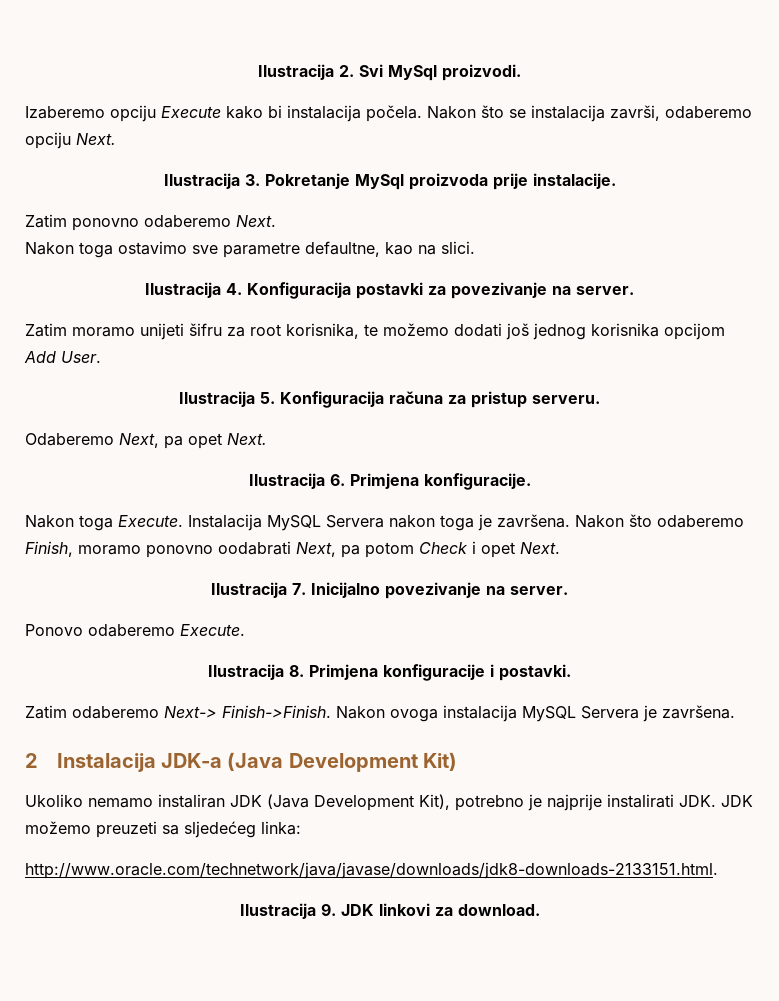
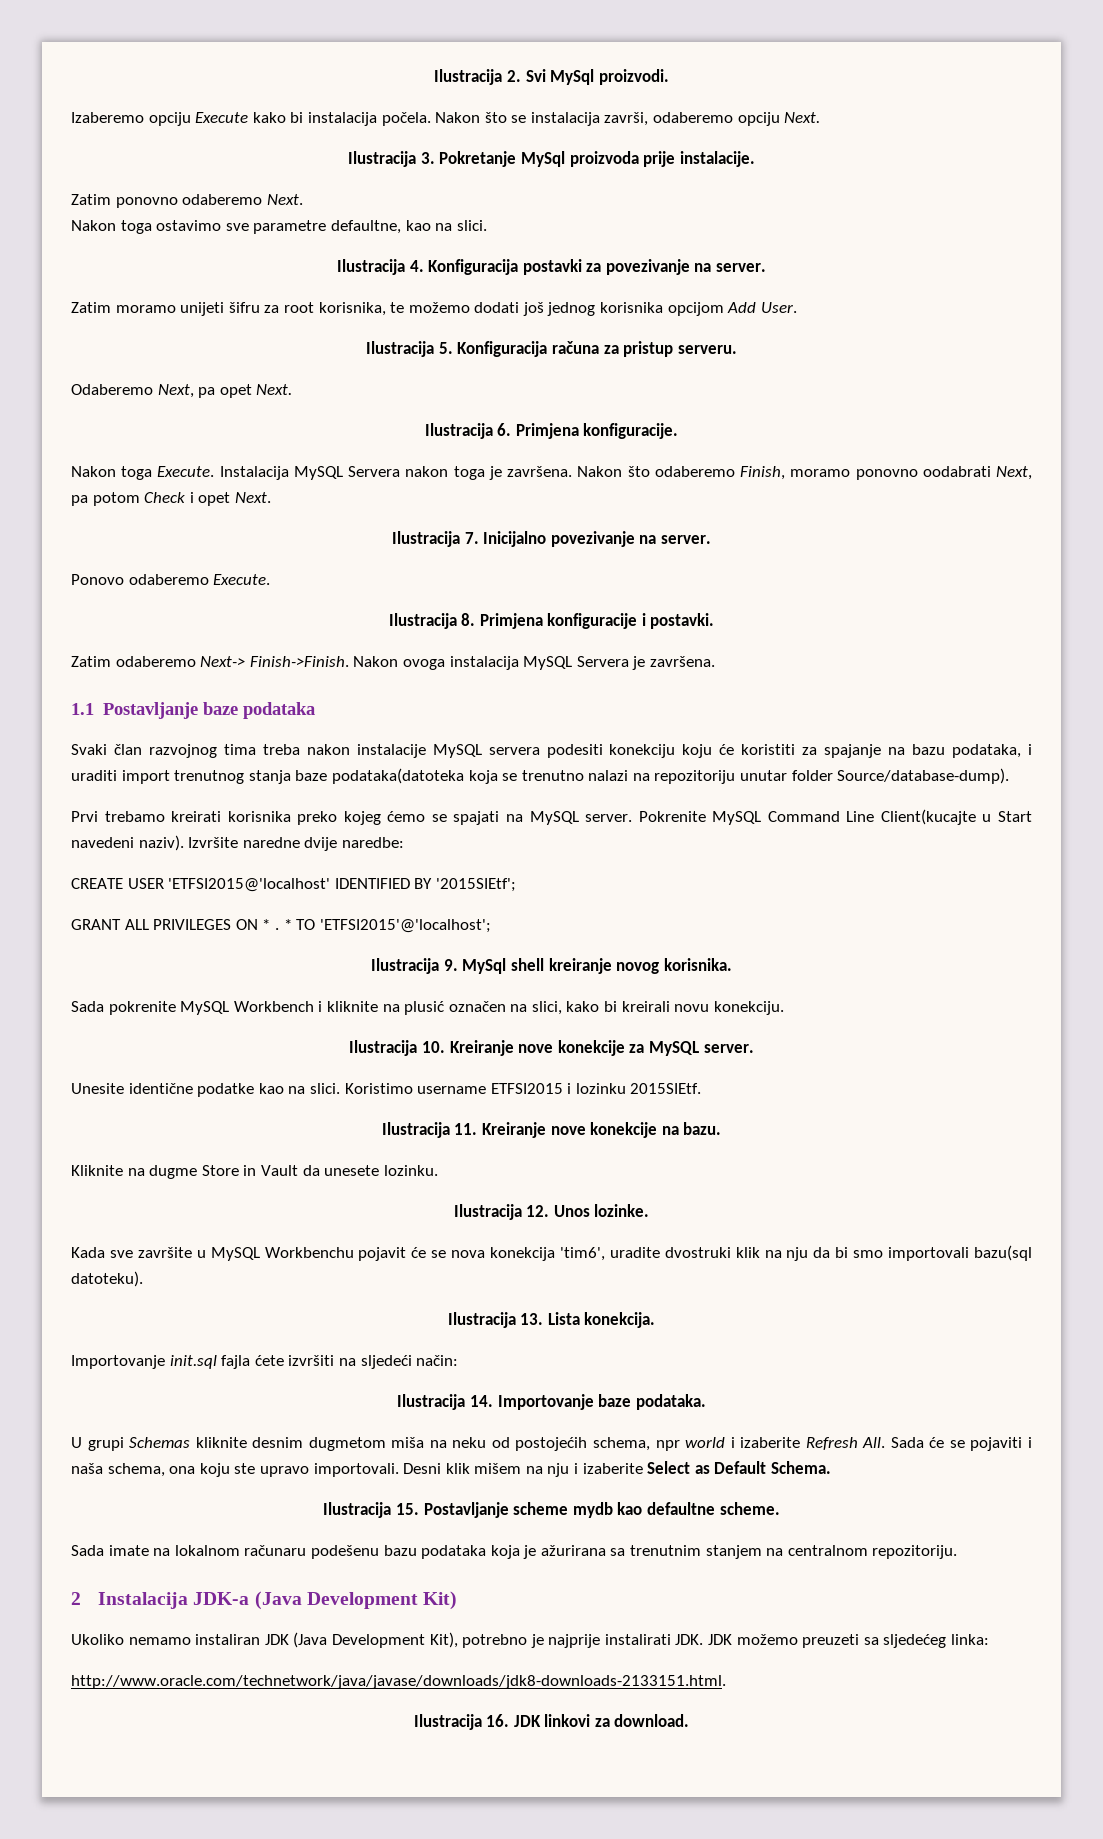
+ 1.1 Postavljanje baze podataka
+ Svaki član razvojnog tima treba nakon instalacije MySQL servera podesiti konekciju koju će koristiti za spajanje na bazu podataka, i uraditi import trenutnog stanja baze podataka(datoteka koja se trenutno nalazi na repozitoriju unutar folder Source/database-dump).
+ Prvi trebamo kreirati korisnika preko kojeg ćemo se spajati na MySQL server. Pokrenite MySQL Command Line Client(kucajte u Start navedeni naziv). Izvršite naredne dvije naredbe:
+ CREATE USER 'ETFSI2015@'localhost' IDENTIFIED BY '2015SIEtf';
+ GRANT ALL PRIVILEGES ON * . * TO 'ETFSI2015'@'localhost';
+ Ilustracija 9. MySql shell kreiranje novog korisnika.
+ Sada pokrenite MySQL Workbench i kliknite na plusić označen na slici, kako bi kreirali novu konekciju.
+ Ilustracija 10. Kreiranje nove konekcije za MySQL server.
+ Unesite identične podatke kao na slici. Koristimo username ETFSI2015 i lozinku 2015SIEtf.
+ Ilustracija 11. Kreiranje nove konekcije na bazu.
+ Kliknite na dugme Store in Vault da unesete lozinku.
+ Ilustracija 12. Unos lozinke.
+ Kada sve završite u MySQL Workbenchu pojavit će se nova konekcija 'tim6', uradite dvostruki klik na nju da bi smo importovali bazu(sql datoteku).
+ Ilustracija 13. Lista konekcija.
+ Importovanje init.sql fajla ćete izvršiti na sljedeći način:
+ Ilustracija 14. Importovanje baze podataka.
+ U grupi Schemas kliknite desnim dugmetom miša na neku od postojećih schema, npr world i izaberite Refresh All. Sada će se pojaviti i naša schema, ona koju ste upravo importovali. Desni klik mišem na nju i izaberite Select as Default Schema.
+ Ilustracija 15. Postavljanje scheme mydb kao defaultne scheme.
+ Sada imate na lokalnom računaru podešenu bazu podataka koja je ažurirana sa trenutnim stanjem na centralnom repozitoriju.
- Ilustracija 9. JDK linkovi za download.
+ Ilustracija 16. JDK linkovi za download.

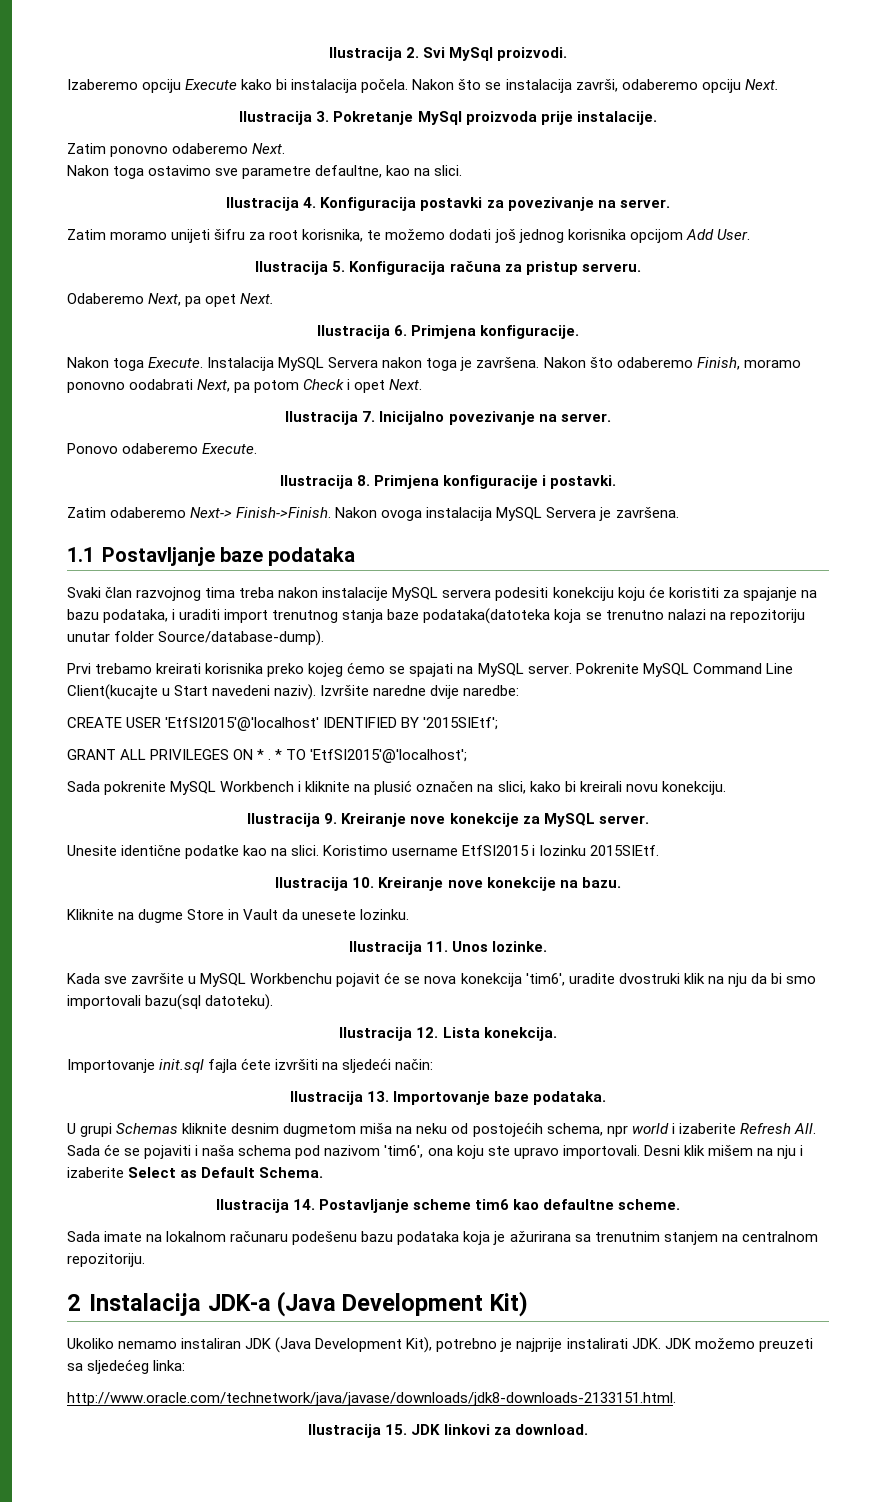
- CREATE USER 'ETFSI2015@'localhost' IDENTIFIED BY '2015SIEtf';
+ CREATE USER 'EtfSI2015'@'localhost' IDENTIFIED BY '2015SIEtf';
- * TO 'ETFSI2015'@'localhost';
- Ilustracija 9. MySql shell kreiranje novog korisnika.
+ * TO 'EtfSI2015'@'localhost';
- Ilustracija 10. Kreiranje nove konekcije za MySQL server.
+ Ilustracija 9. Kreiranje nove konekcije za MySQL server.
- Koristimo username ETFSI2015 i lozinku 2015SIEtf.
+ Koristimo username EtfSI2015 i lozinku 2015SIEtf.
- Ilustracija 11. Kreiranje nove konekcije na bazu.
+ Ilustracija 10. Kreiranje nove konekcije na bazu.
- Ilustracija 12. Unos lozinke.
+ Ilustracija 11. Unos lozinke.
- Ilustracija 13. Lista konekcija.
+ Ilustracija 12. Lista konekcija.
- Ilustracija 14. Importovanje baze podataka.
+ Ilustracija 13. Importovanje baze podataka.
- U grupi Schemas kliknite desnim dugmetom miša na neku od postojećih schema, npr world i izaberite Refresh All. Sada će se pojaviti i naša schema, ona koju ste upravo importovali.
+ U grupi Schemas kliknite desnim dugmetom miša na neku od postojećih schema, npr world i izaberite Refresh All. Sada će se pojaviti i naša schema pod nazivom 'tim6', ona koju ste upravo importovali.
- Ilustracija 15. Postavljanje scheme mydb kao defaultne scheme.
+ Ilustracija 14. Postavljanje scheme tim6 kao defaultne scheme.
- Ilustracija 16. JDK linkovi za download.
+ Ilustracija 15. JDK linkovi za download.

